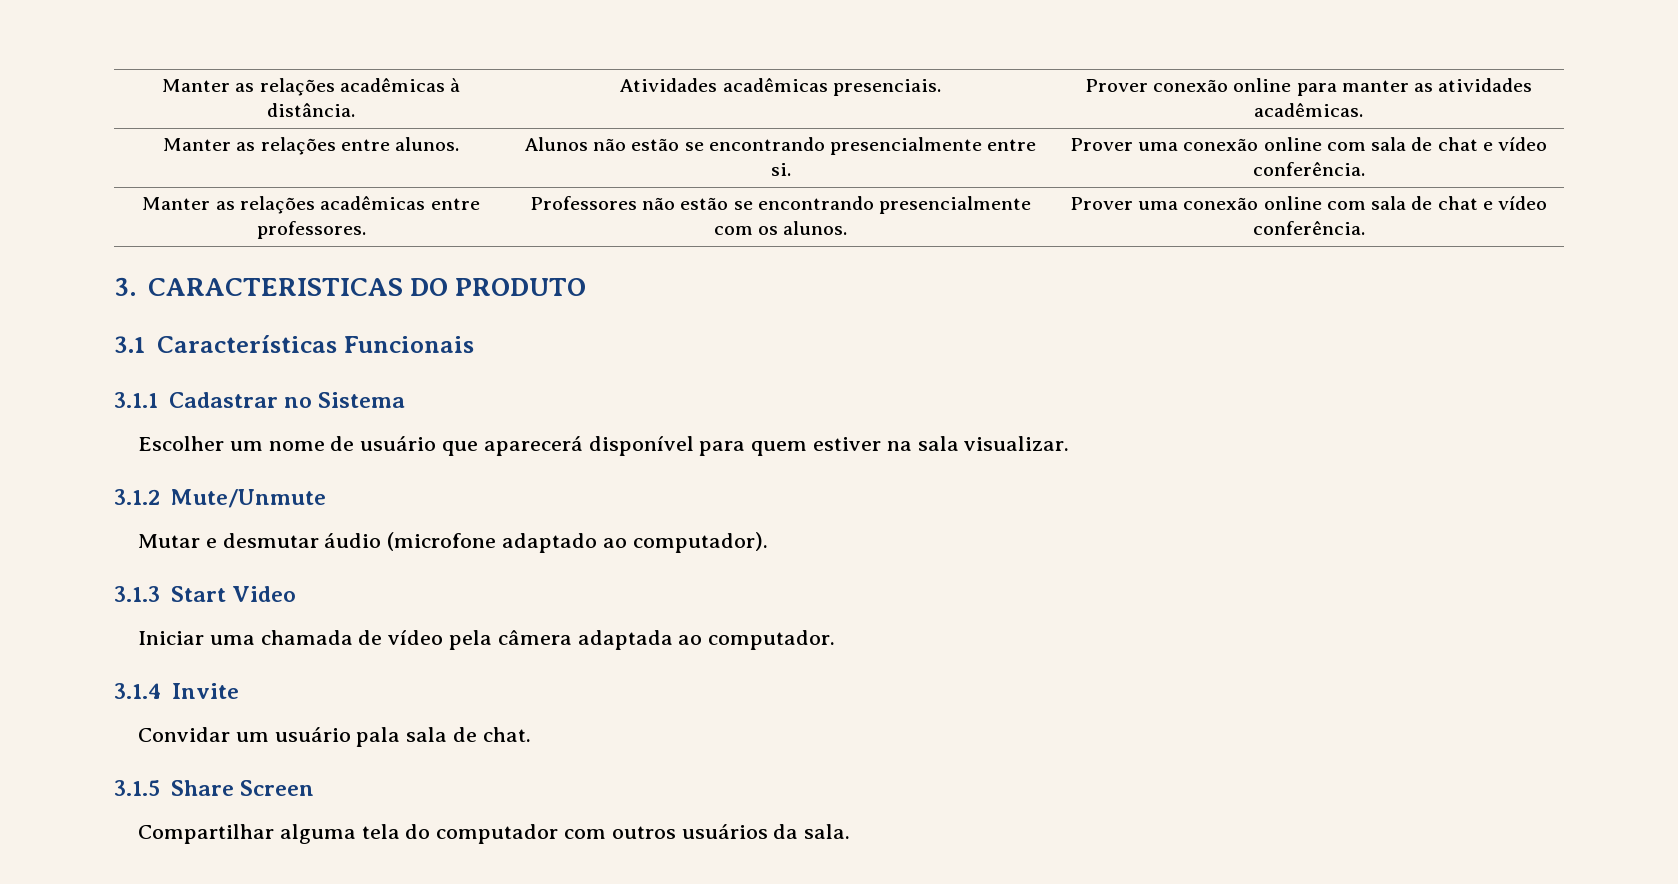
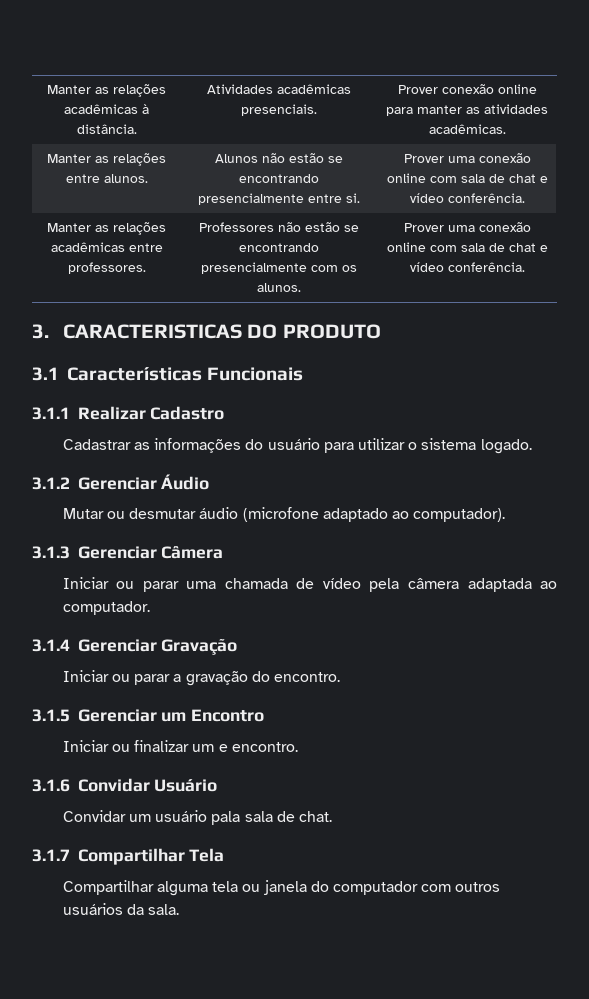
- 3.1.1 Cadastrar no Sistema
- Escolher um nome de usuário que aparecerá disponível para quem estiver na sala visualizar.
+ 3.1.1 Realizar Cadastro
+ Cadastrar as informações do usuário para utilizar o sistema logado.
- 3.1.2 Mute/Unmute
+ 3.1.2 Gerenciar Áudio
- Mutar e desmutar áudio (microfone adaptado ao computador).
+ Mutar ou desmutar áudio (microfone adaptado ao computador).
- 3.1.3 Start Video
- Iniciar uma chamada de vídeo pela câmera adaptada ao computador.
+ 3.1.3 Gerenciar Câmera
+ Iniciar ou parar uma chamada de vídeo pela câmera adaptada ao computador.
- 3.1.4 Invite
+ 3.1.4 Gerenciar Gravação
+ Iniciar ou parar a gravação do encontro.
+ 3.1.5 Gerenciar um Encontro
+ Iniciar ou finalizar um e encontro.
+ 3.1.6 Convidar Usuário
- 3.1.5 Share Screen
+ 3.1.7 Compartilhar Tela
- Compartilhar alguma tela do computador com outros usuários da sala.
+ Compartilhar alguma tela ou janela do computador com outros usuários da sala.

